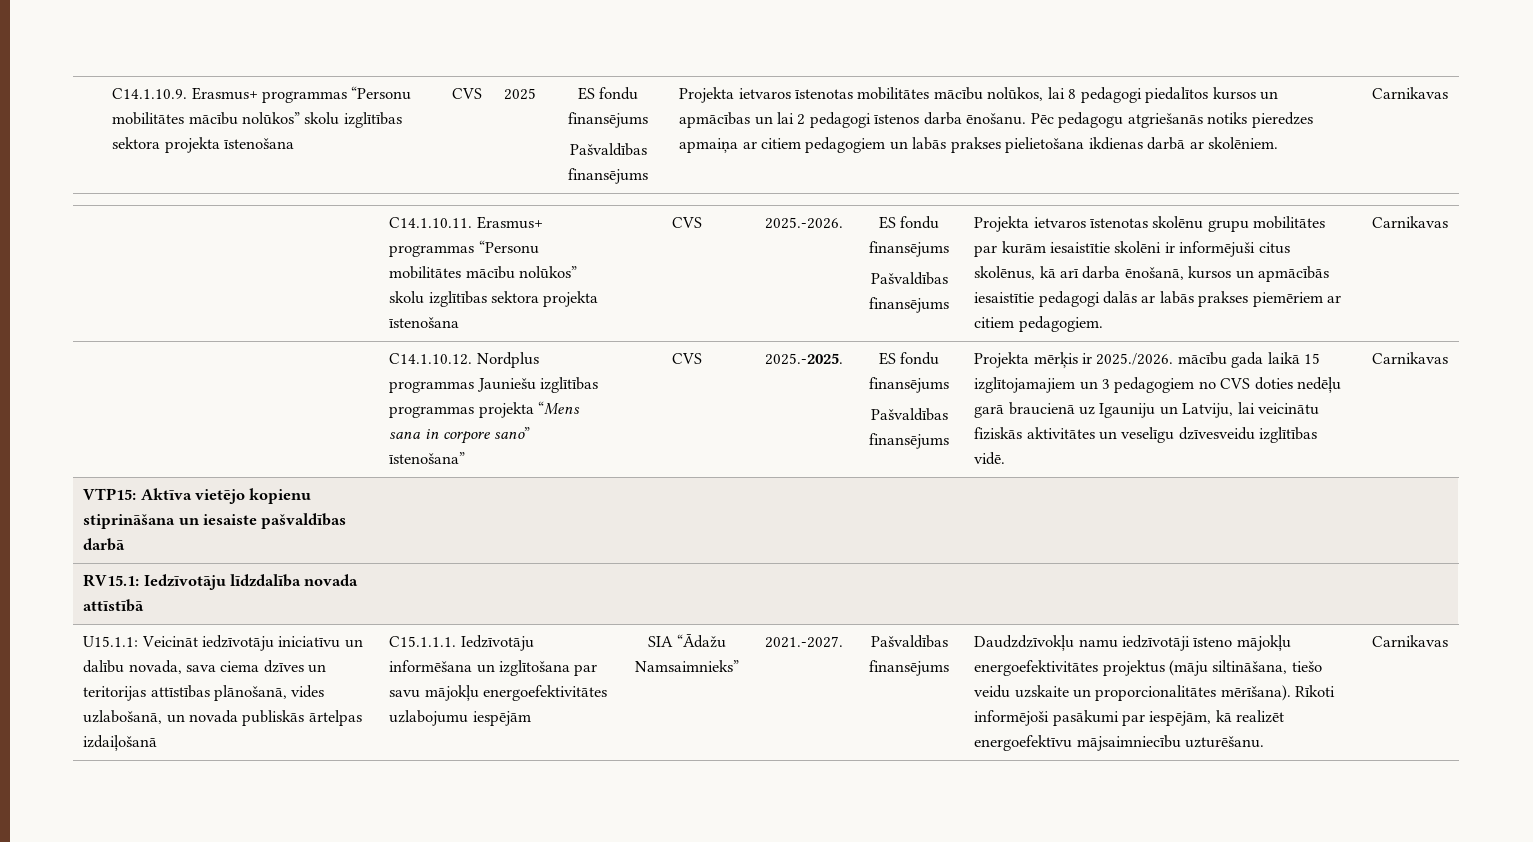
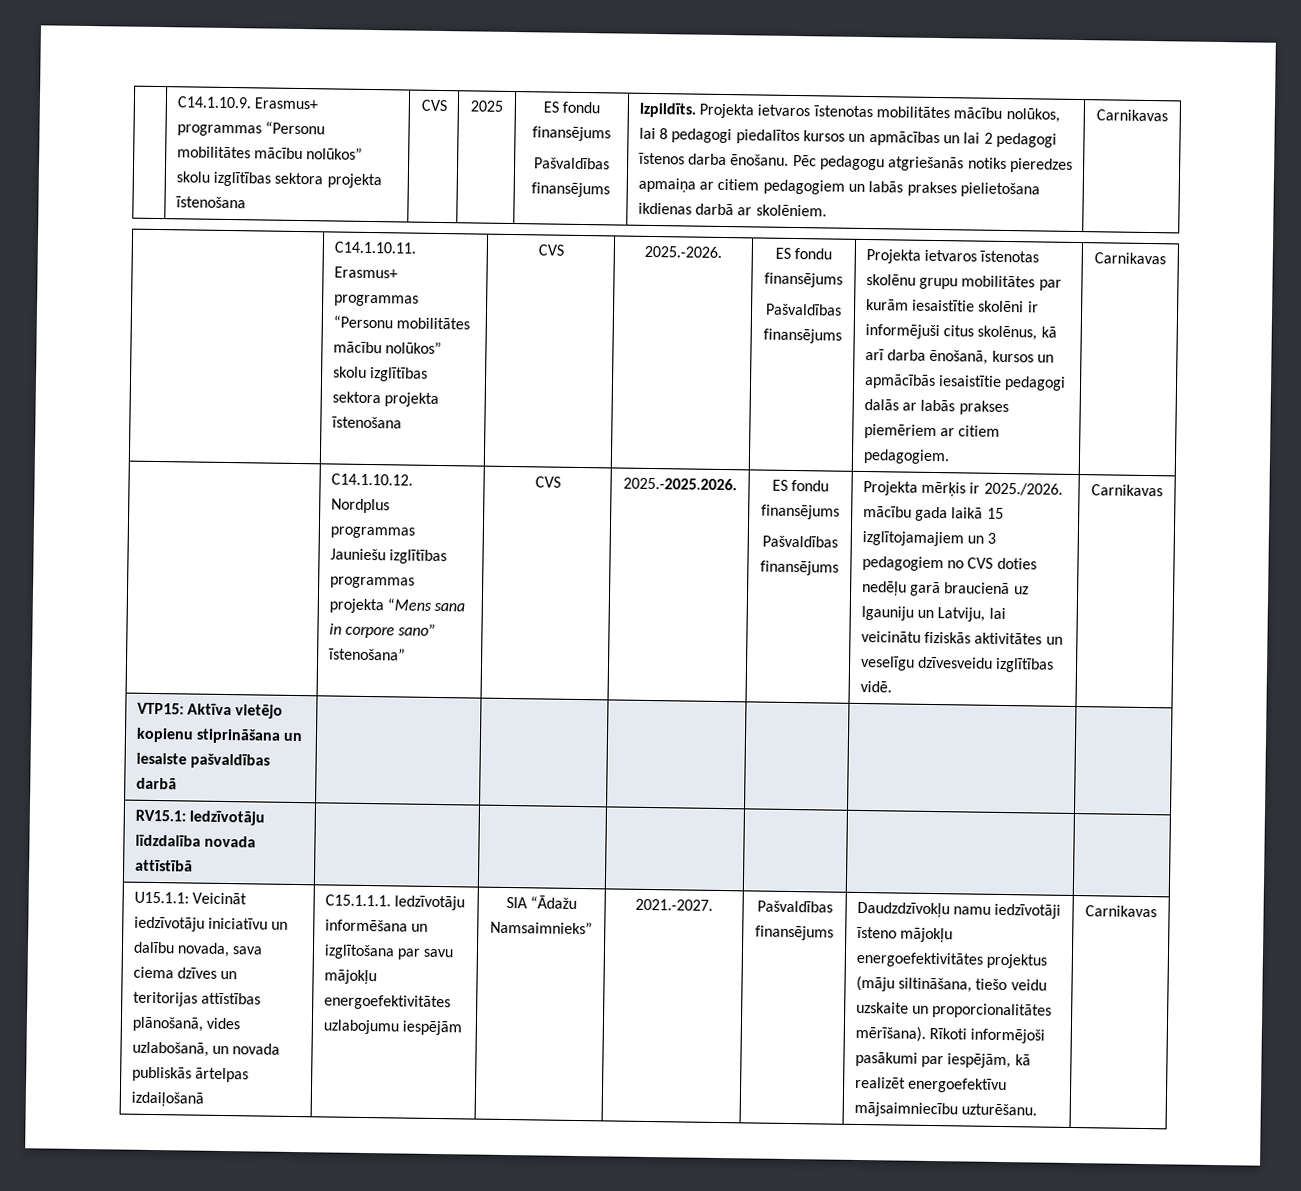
+ Izpildīts.
- 2025.-2025.
+ 2025.-2025.2026.

